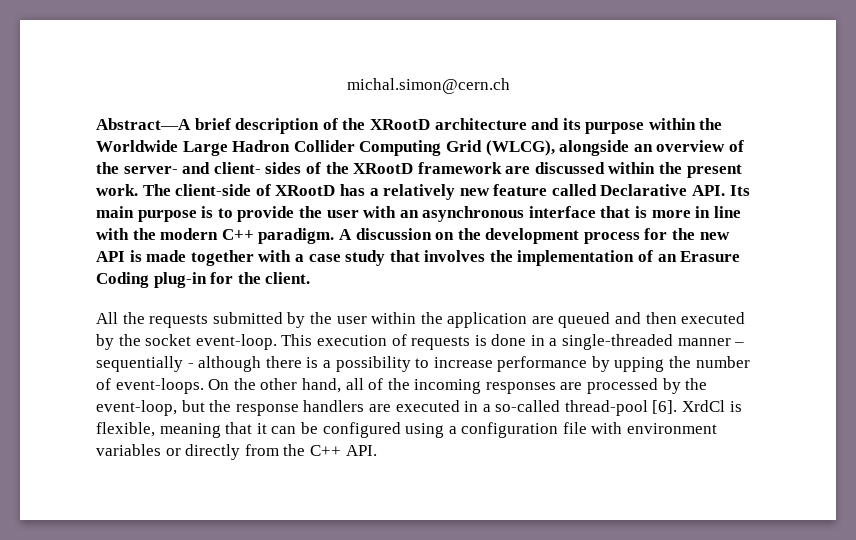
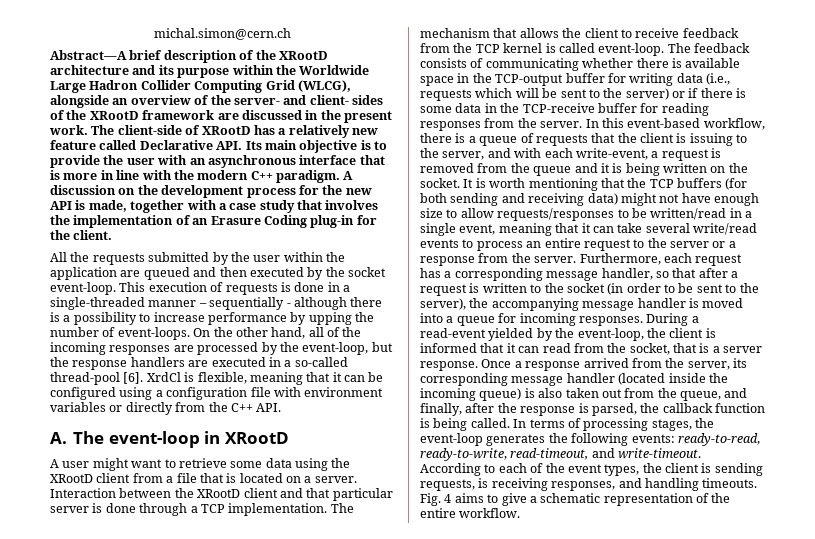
- Abstract—A brief description of the XRootD architecture and its purpose within the Worldwide Large Hadron Collider Computing Grid (WLCG), alongside an overview of the server- and client- sides of the XRootD framework are discussed within the present work.
+ Abstract—A brief description of the XRootD architecture and its purpose within the Worldwide Large Hadron Collider Computing Grid (WLCG), alongside an overview of the server- and client- sides of the XRootD framework are discussed in the present work.
- The client-side of XRootD has a relatively new feature called Declarative API. Its main purpose is to provide the user with an asynchronous interface that is more in line with the modern C++ paradigm.
+ The client-side of XRootD has a relatively new feature called Declarative API. Its main objective is to provide the user with an asynchronous interface that is more in line with the modern C++ paradigm.
- A discussion on the development process for the new API is made together with a case study that involves the implementation of an Erasure Coding plug-in for the client.
+ A discussion on the development process for the new API is made, together with a case study that involves the implementation of an Erasure Coding plug-in for the client.
+ A. The event-loop in XRootD
+ A user might want to retrieve some data using the XRootD client from a file that is located on a server. Interaction between the XRootD client and that particular server is done through a TCP implementation. The mechanism that allows the client to receive feedback from the TCP kernel is called event-loop. The feedback consists of communicating whether there is available space in the TCP-output buffer for writing data (i.e., requests which will be sent to the server) or if there is some data in the TCP-receive buffer for reading responses from the server. In this event-based workflow, there is a queue of requests that the client is issuing to the server, and with each write-event, a request is removed from the queue and it is being written on the socket. It is worth mentioning that the TCP buffers (for both sending and receiving data) might not have enough size to allow requests/responses to be written/read in a single event, meaning that it can take several write/read events to process an entire request to the server or a response from the server. Furthermore, each request has a corresponding message handler, so that after a request is written to the socket (in order to be sent to the server), the accompanying message handler is moved into a queue for incoming responses. During a read-event yielded by the event-loop, the client is informed that it can read from the socket, that is a server response. Once a response arrived from the server, its corresponding message handler (located inside the incoming queue) is also taken out from the queue, and finally, after the response is parsed, the callback function is being called. In terms of processing stages, the event-loop generates the following events: ready-to-read, ready-to-write, read-timeout, and write-timeout. According to each of the event types, the client is sending requests, is receiving responses, and handling timeouts. Fig. 4 aims to give a schematic representation of the entire workflow.

